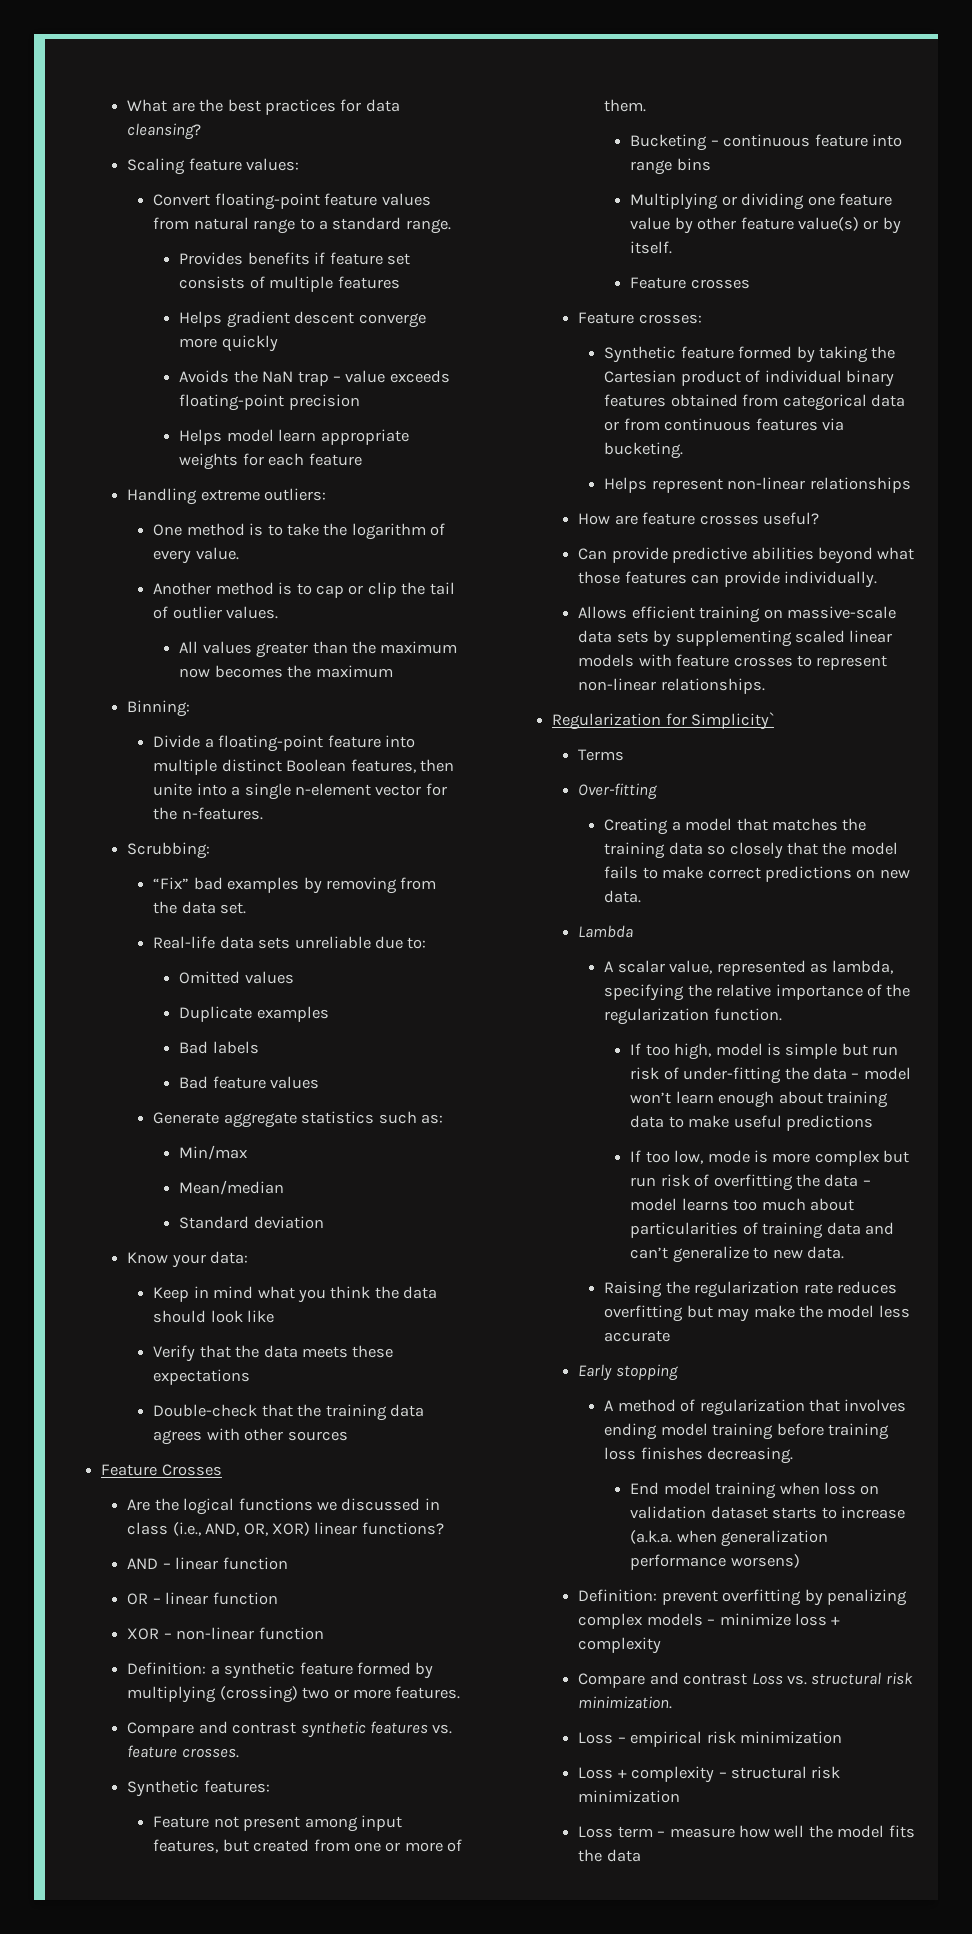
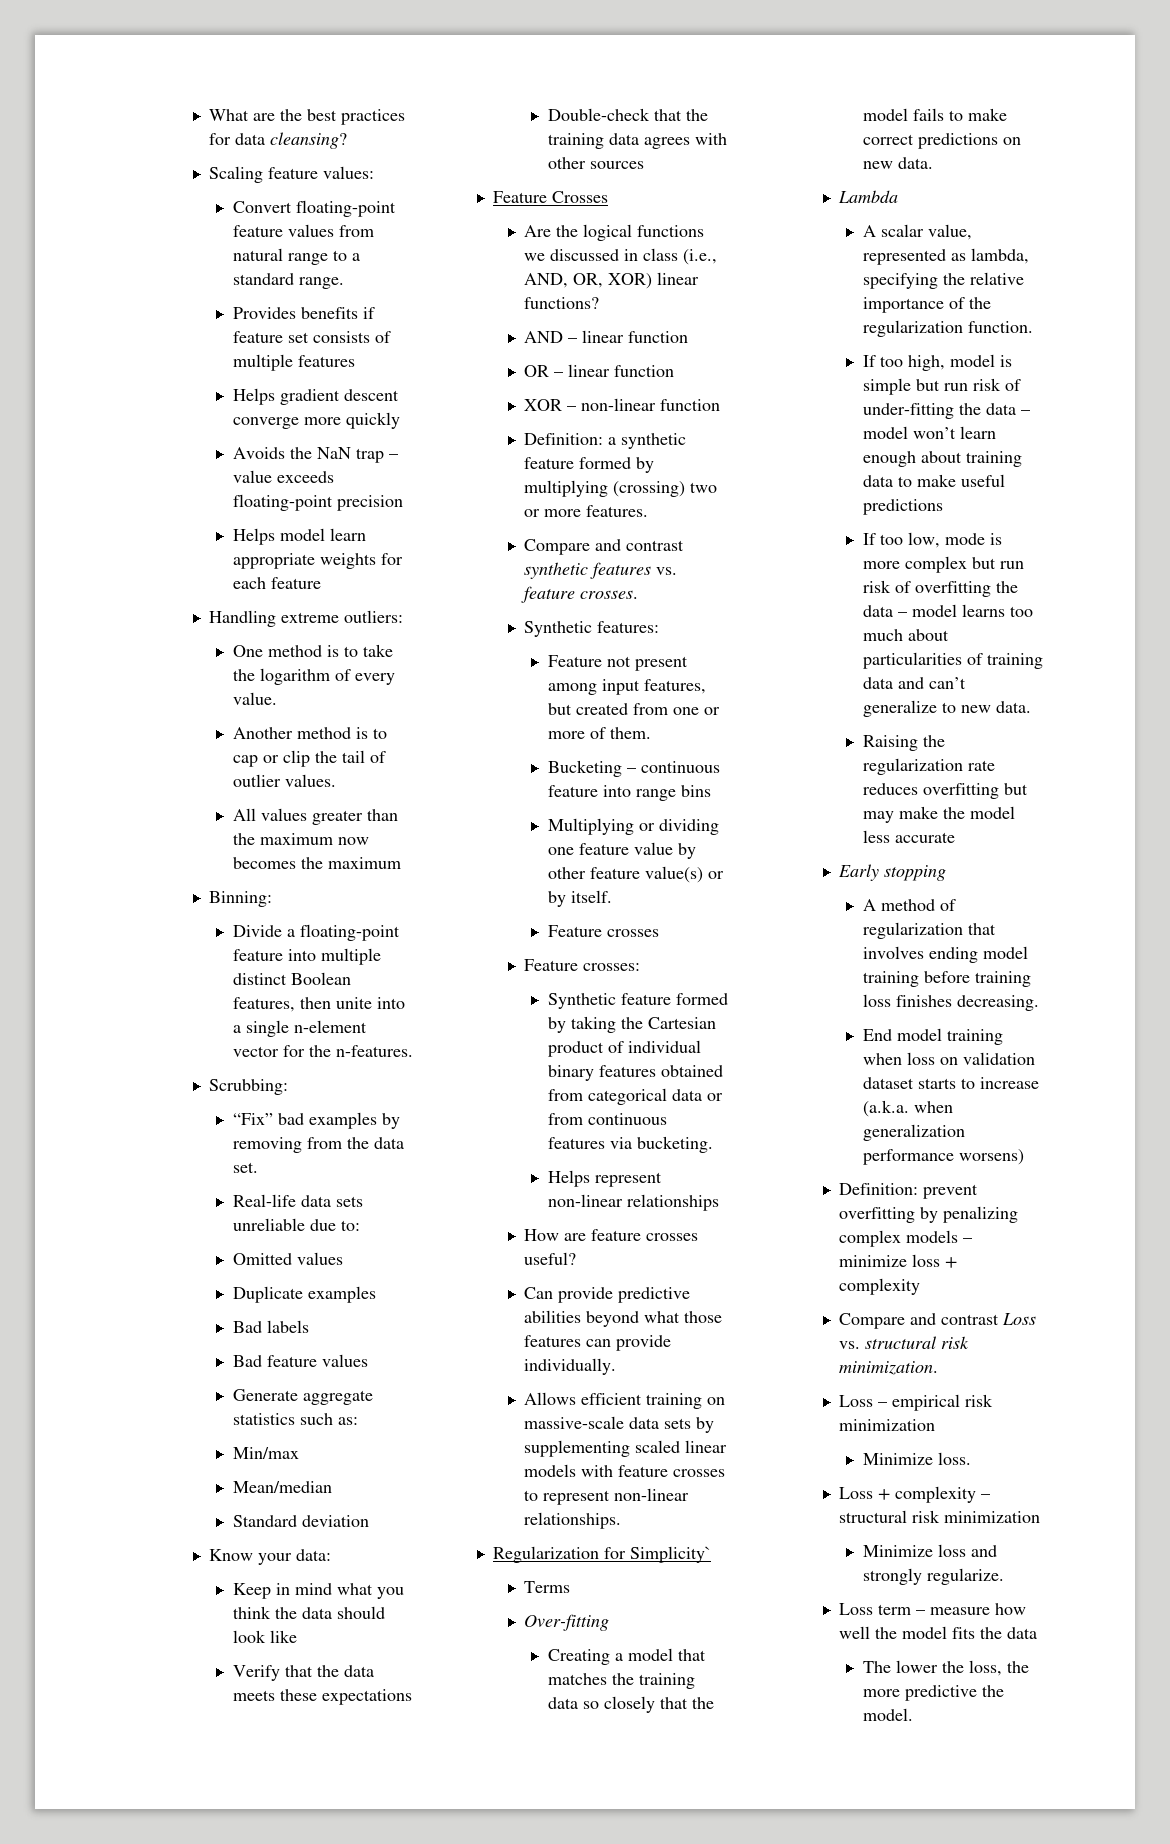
+ Minimize loss.
+ Minimize loss and strongly regularize.
+ The lower the loss, the more predictive the model.

